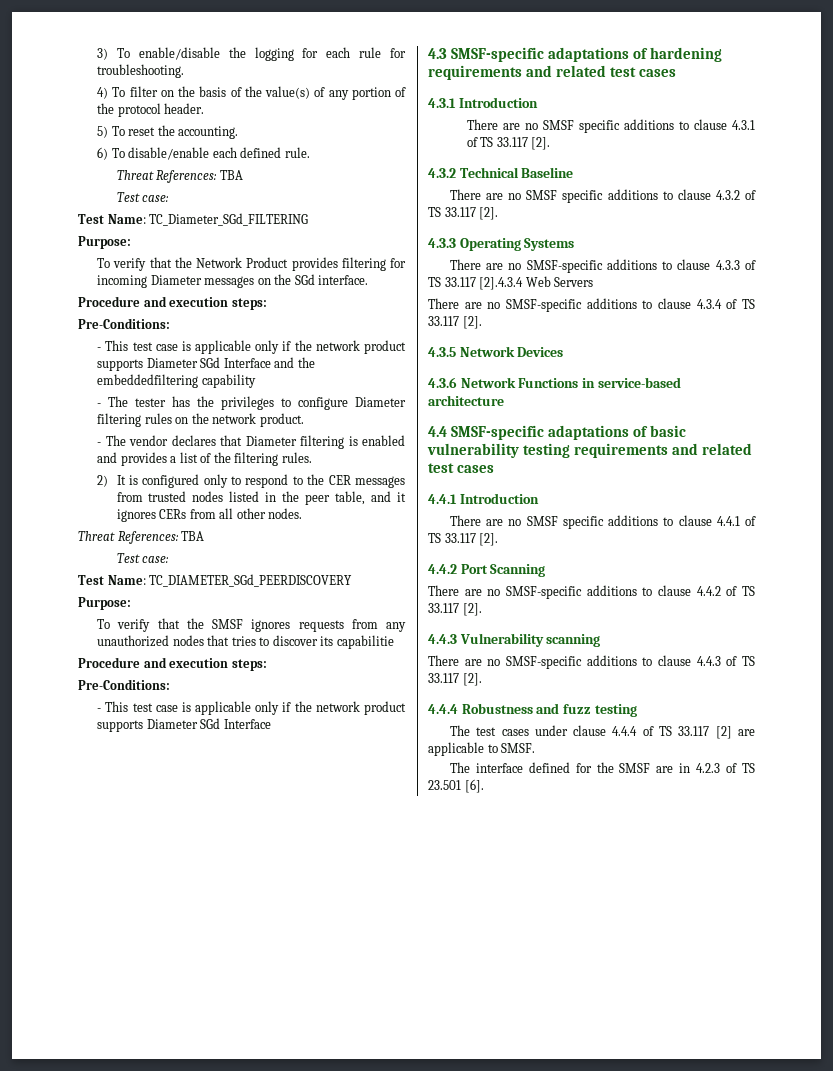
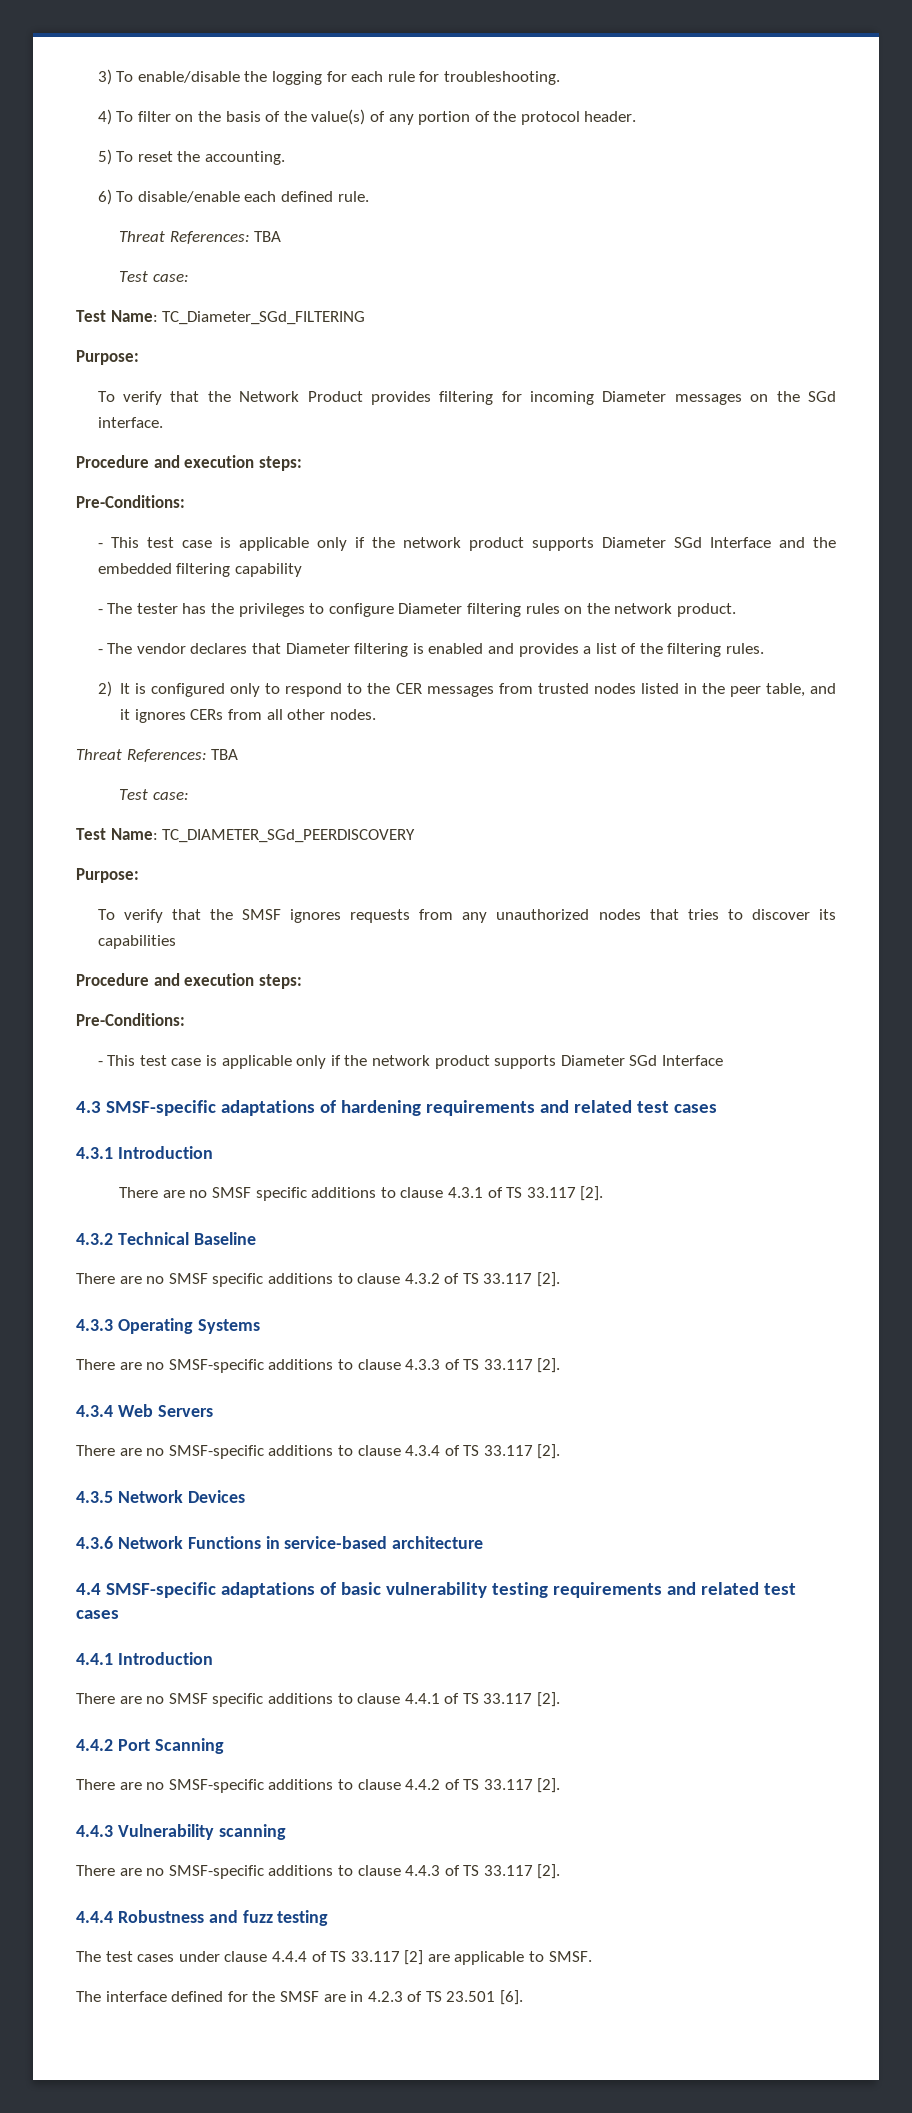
- - This test case is applicable only if the network product supports Diameter SGd Interface and the embeddedfiltering capability
+ - This test case is applicable only if the network product supports Diameter SGd Interface and the embedded filtering capability
- To verify that the SMSF ignores requests from any unauthorized nodes that tries to discover its capabilitie
+ To verify that the SMSF ignores requests from any unauthorized nodes that tries to discover its capabilities
- There are no SMSF-specific additions to clause 4.3.3 of TS 33.117 [2].4.3.4 Web Servers
+ There are no SMSF-specific additions to clause 4.3.3 of TS 33.117 [2].
+ 4.3.4 Web Servers

